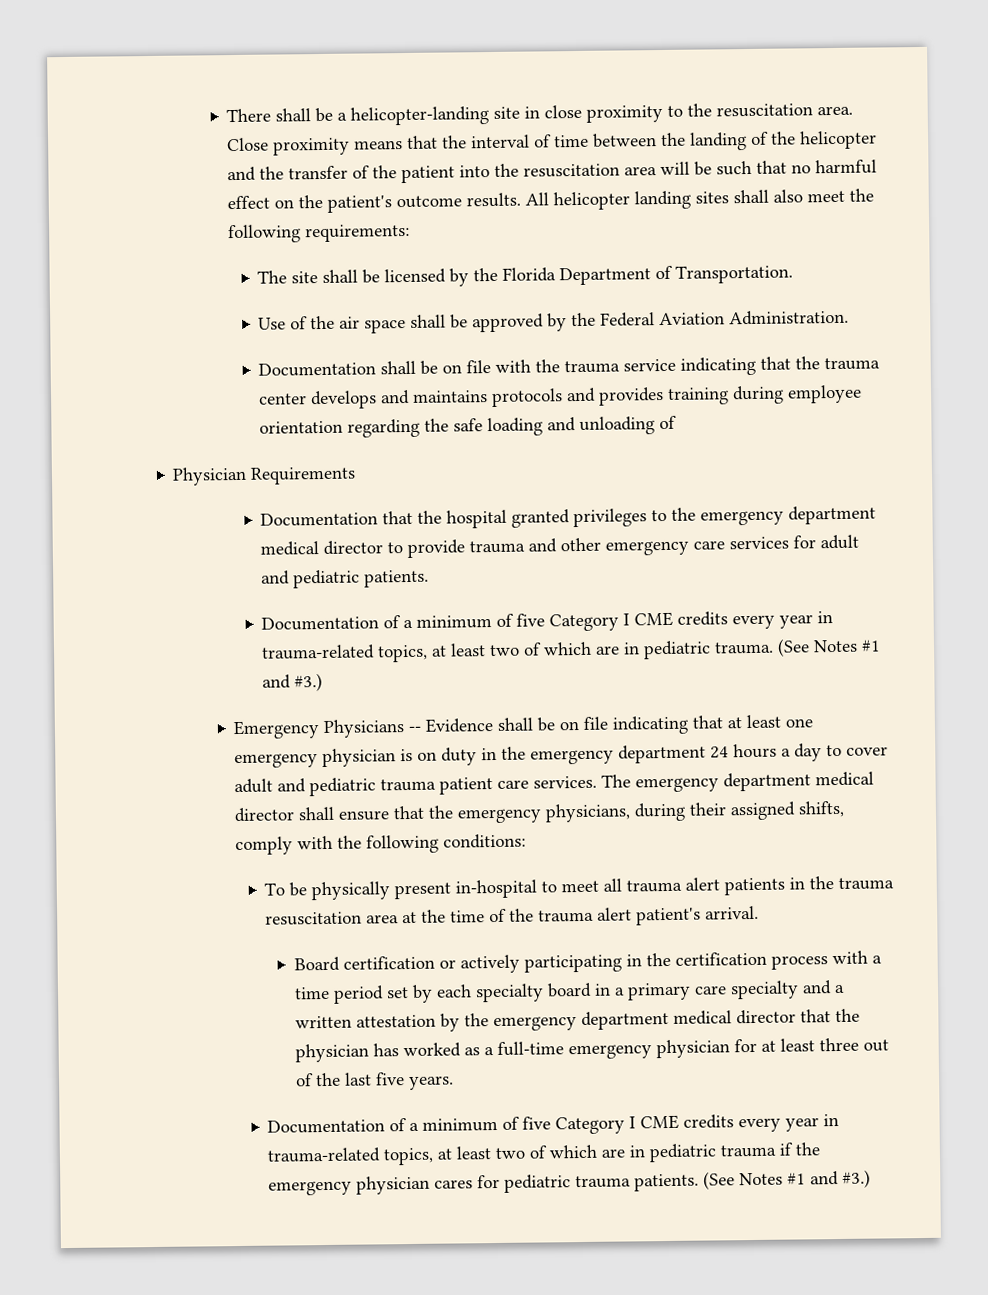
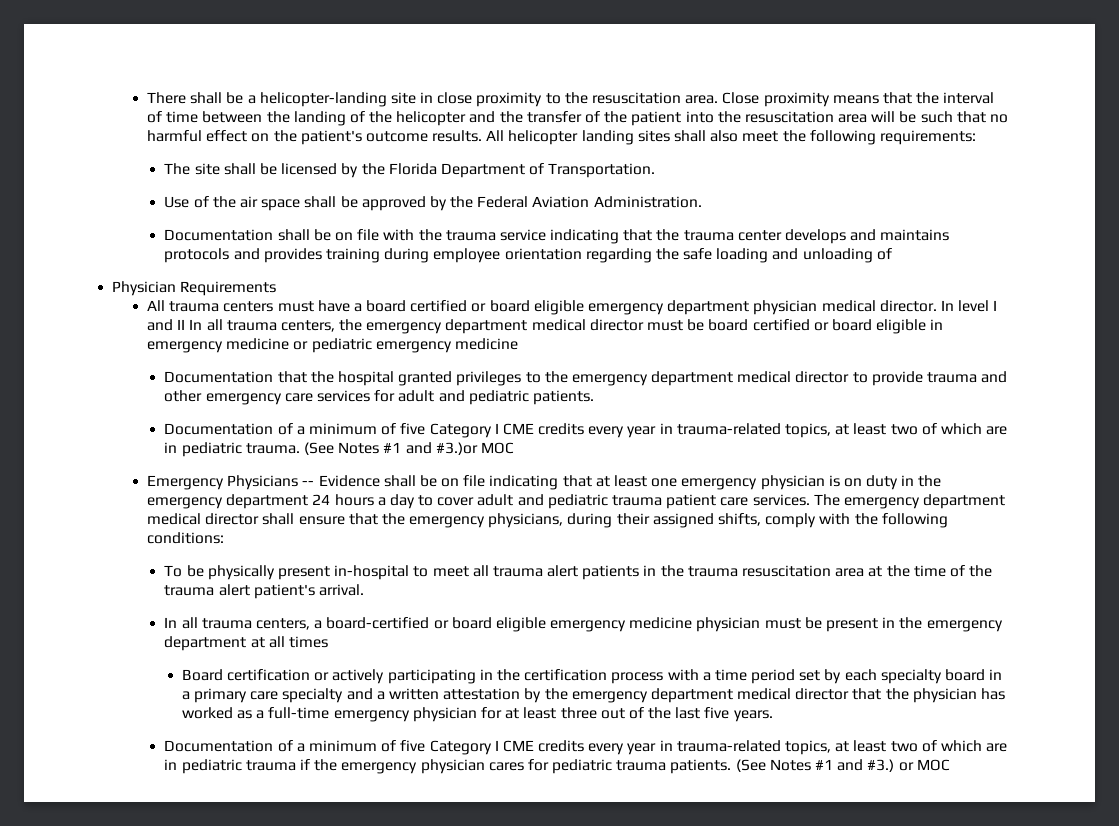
+ All trauma centers must have a board certified or board eligible emergency department physician medical director. In level I and II In all trauma centers, the emergency department medical director must be board certified or board eligible in emergency medicine or pediatric emergency medicine
- Documentation of a minimum of five Category I CME credits every year in trauma-related topics, at least two of which are in pediatric trauma. (See Notes #1 and #3.)
+ Documentation of a minimum of five Category I CME credits every year in trauma-related topics, at least two of which are in pediatric trauma. (See Notes #1 and #3.)or MOC
+ In all trauma centers, a board-certified or board eligible emergency medicine physician must be present in the emergency department at all times
- Documentation of a minimum of five Category I CME credits every year in trauma-related topics, at least two of which are in pediatric trauma if the emergency physician cares for pediatric trauma patients. (See Notes #1 and #3.)
+ Documentation of a minimum of five Category I CME credits every year in trauma-related topics, at least two of which are in pediatric trauma if the emergency physician cares for pediatric trauma patients. (See Notes #1 and #3.) or MOC

